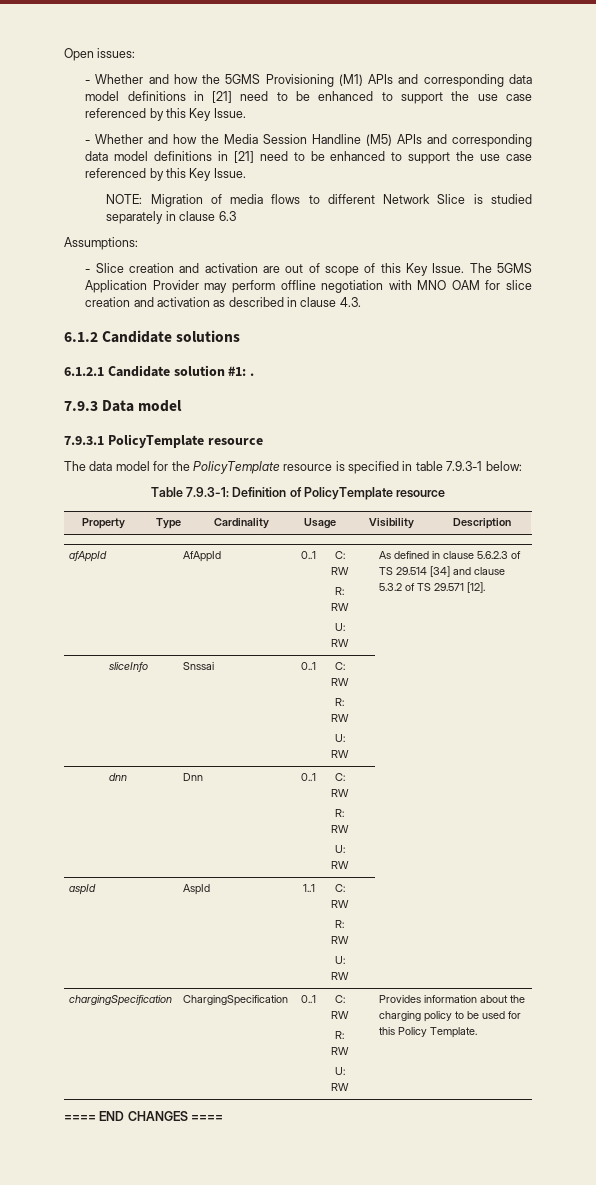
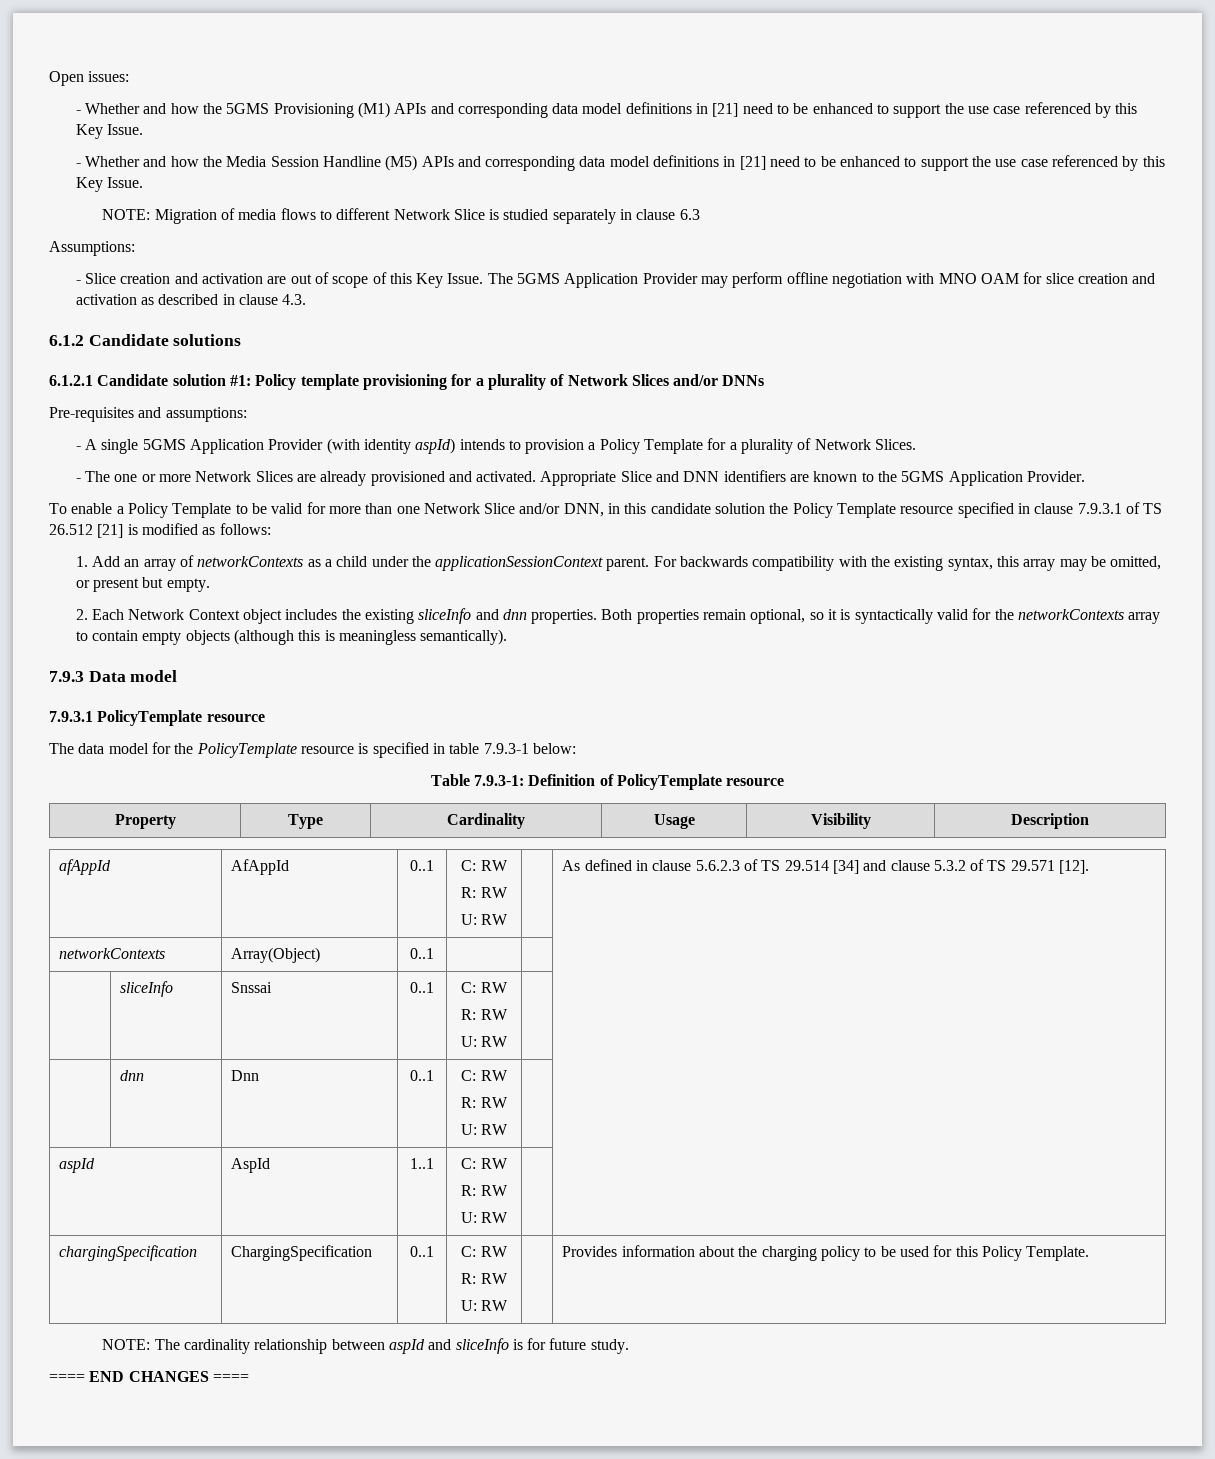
- 6.1.2.1 Candidate solution #1: .
+ 6.1.2.1 Candidate solution #1: Policy template provisioning for a plurality of Network Slices and/or DNNs
+ Pre-requisites and assumptions:
+ - A single 5GMS Application Provider (with identity aspId) intends to provision a Policy Template for a plurality of Network Slices.
+ - The one or more Network Slices are already provisioned and activated. Appropriate Slice and DNN identifiers are known to the 5GMS Application Provider.
+ To enable a Policy Template to be valid for more than one Network Slice and/or DNN, in this candidate solution the Policy Template resource specified in clause 7.9.3.1 of TS 26.512 [21] is modified as follows:
+ 1. Add an array of networkContexts as a child under the applicationSessionContext parent. For backwards compatibility with the existing syntax, this array may be omitted, or present but empty.
+ 2. Each Network Context object includes the existing sliceInfo and dnn properties. Both properties remain optional, so it is syntactically valid for the networkContexts array to contain empty objects (although this is meaningless semantically).
+ networkContexts | Array(Object) | 0..1 | | |
+ NOTE: The cardinality relationship between aspId and sliceInfo is for future study.

